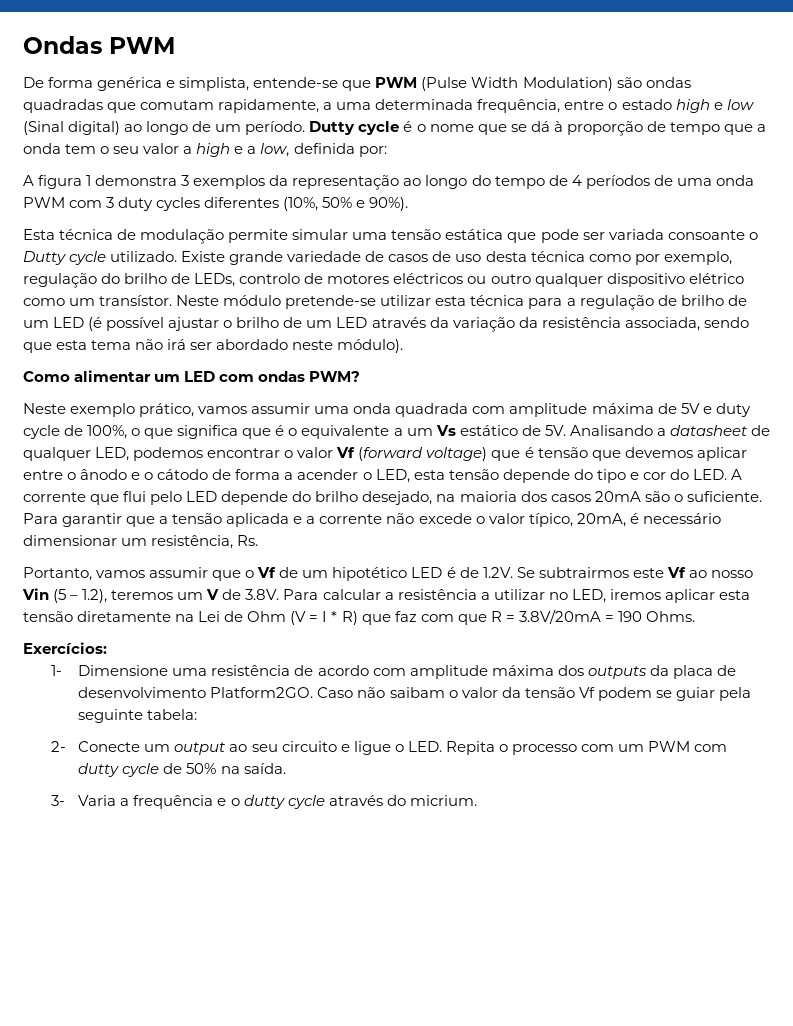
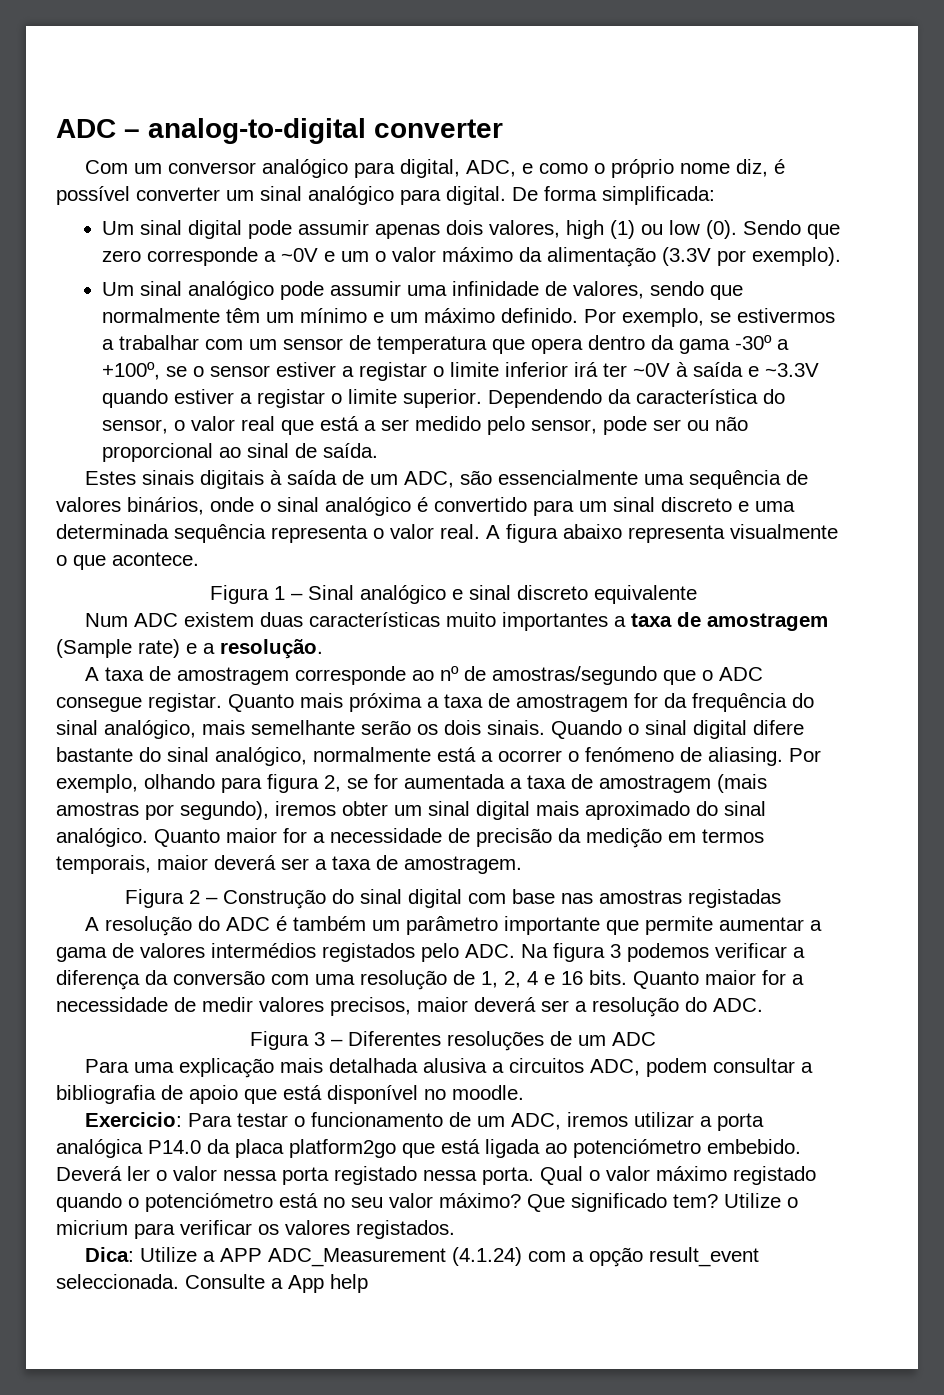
- Ondas PWM
- De forma genérica e simplista, entende-se que PWM (Pulse Width Modulation) são ondas quadradas que comutam rapidamente, a uma determinada frequência, entre o estado high e low (Sinal digital) ao longo de um período. Dutty cycle é o nome que se dá à proporção de tempo que a onda tem o seu valor a high e a low, definida por:
- A figura 1 demonstra 3 exemplos da representação ao longo do tempo de 4 períodos de uma onda PWM com 3 duty cycles diferentes (10%, 50% e 90%).
- Esta técnica de modulação permite simular uma tensão estática que pode ser variada consoante o Dutty cycle utilizado. Existe grande variedade de casos de uso desta técnica como por exemplo, regulação do brilho de LEDs, controlo de motores eléctricos ou outro qualquer dispositivo elétrico como um transístor. Neste módulo pretende-se utilizar esta técnica para a regulação de brilho de um LED (é possível ajustar o brilho de um LED através da variação da resistência associada, sendo que esta tema não irá ser abordado neste módulo).
- Como alimentar um LED com ondas PWM?
- Neste exemplo prático, vamos assumir uma onda quadrada com amplitude máxima de 5V e duty cycle de 100%, o que significa que é o equivalente a um Vs estático de 5V. Analisando a datasheet de qualquer LED, podemos encontrar o valor Vf (forward voltage) que é tensão que devemos aplicar entre o ânodo e o cátodo de forma a acender o LED, esta tensão depende do tipo e cor do LED. A corrente que flui pelo LED depende do brilho desejado, na maioria dos casos 20mA são o suficiente. Para garantir que a tensão aplicada e a corrente não excede o valor típico, 20mA, é necessário dimensionar um resistência, Rs.
- Portanto, vamos assumir que o Vf de um hipotético LED é de 1.2V. Se subtrairmos este Vf ao nosso Vin (5 – 1.2), teremos um V de 3.8V. Para calcular a resistência a utilizar no LED, iremos aplicar esta tensão diretamente na Lei de Ohm (V = I * R) que faz com que R = 3.8V/20mA = 190 Ohms.
- Exercícios:
- 1- Dimensione uma resistência de acordo com amplitude máxima dos outputs da placa de desenvolvimento Platform2GO. Caso não saibam o valor da tensão Vf podem se guiar pela seguinte tabela:
- 2- Conecte um output ao seu circuito e ligue o LED. Repita o processo com um PWM com dutty cycle de 50% na saída.
- 3- Varia a frequência e o dutty cycle através do micrium.
+ ADC – analog-to-digital converter
+ Com um conversor analógico para digital, ADC, e como o próprio nome diz, é possível converter um sinal analógico para digital. De forma simplificada:
+ Um sinal digital pode assumir apenas dois valores, high (1) ou low (0). Sendo que zero corresponde a ~0V e um o valor máximo da alimentação (3.3V por exemplo).
+ Um sinal analógico pode assumir uma infinidade de valores, sendo que normalmente têm um mínimo e um máximo definido. Por exemplo, se estivermos a trabalhar com um sensor de temperatura que opera dentro da gama -30º a +100º, se o sensor estiver a registar o limite inferior irá ter ~0V à saída e ~3.3V quando estiver a registar o limite superior. Dependendo da característica do sensor, o valor real que está a ser medido pelo sensor, pode ser ou não proporcional ao sinal de saída.
+ Estes sinais digitais à saída de um ADC, são essencialmente uma sequência de valores binários, onde o sinal analógico é convertido para um sinal discreto e uma determinada sequência representa o valor real. A figura abaixo representa visualmente o que acontece.
+ Figura 1 – Sinal analógico e sinal discreto equivalente
+ Num ADC existem duas características muito importantes a taxa de amostragem (Sample rate) e a resolução.
+ A taxa de amostragem corresponde ao nº de amostras/segundo que o ADC consegue registar. Quanto mais próxima a taxa de amostragem for da frequência do sinal analógico, mais semelhante serão os dois sinais. Quando o sinal digital difere bastante do sinal analógico, normalmente está a ocorrer o fenómeno de aliasing. Por exemplo, olhando para figura 2, se for aumentada a taxa de amostragem (mais amostras por segundo), iremos obter um sinal digital mais aproximado do sinal analógico. Quanto maior for a necessidade de precisão da medição em termos temporais, maior deverá ser a taxa de amostragem.
+ Figura 2 – Construção do sinal digital com base nas amostras registadas
+ A resolução do ADC é também um parâmetro importante que permite aumentar a gama de valores intermédios registados pelo ADC. Na figura 3 podemos verificar a diferença da conversão com uma resolução de 1, 2, 4 e 16 bits. Quanto maior for a necessidade de medir valores precisos, maior deverá ser a resolução do ADC.
+ Figura 3 – Diferentes resoluções de um ADC
+ Para uma explicação mais detalhada alusiva a circuitos ADC, podem consultar a bibliografia de apoio que está disponível no moodle.
+ Exercicio: Para testar o funcionamento de um ADC, iremos utilizar a porta analógica P14.0 da placa platform2go que está ligada ao potenciómetro embebido. Deverá ler o valor nessa porta registado nessa porta. Qual o valor máximo registado quando o potenciómetro está no seu valor máximo? Que significado tem? Utilize o micrium para verificar os valores registados.
+ Dica: Utilize a APP ADC_Measurement (4.1.24) com a opção result_event seleccionada. Consulte a App help

